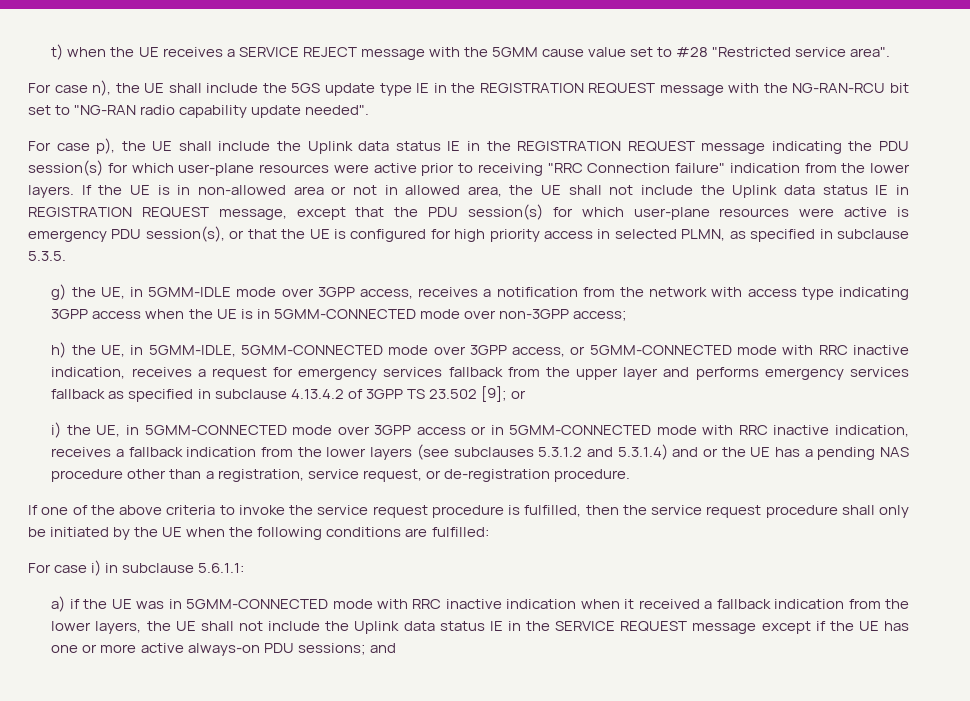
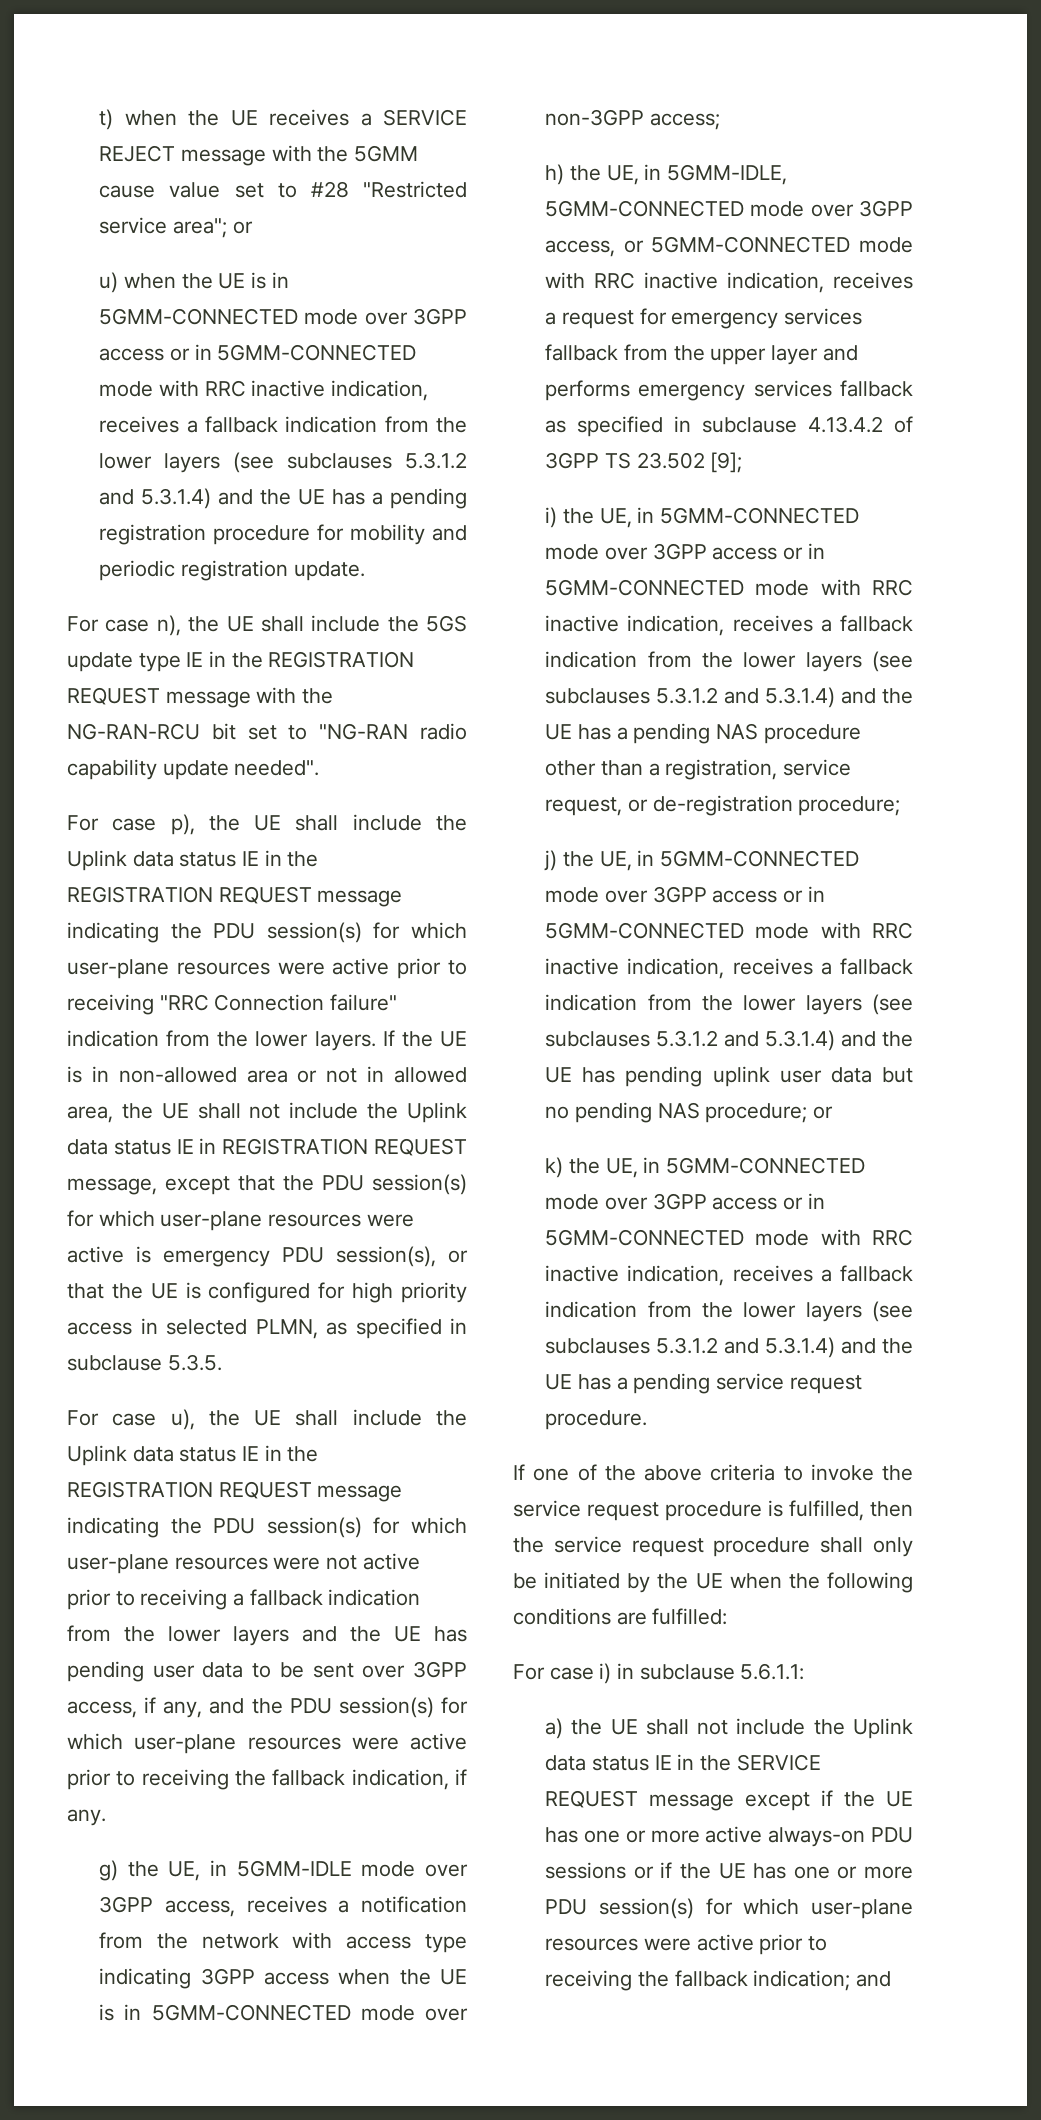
- t) when the UE receives a SERVICE REJECT message with the 5GMM cause value set to #28 "Restricted service area".
+ t) when the UE receives a SERVICE REJECT message with the 5GMM cause value set to #28 "Restricted service area"; or
+ u) when the UE is in 5GMM-CONNECTED mode over 3GPP access or in 5GMM-CONNECTED mode with RRC inactive indication, receives a fallback indication from the lower layers (see subclauses 5.3.1.2 and 5.3.1.4) and the UE has a pending registration procedure for mobility and periodic registration update.
+ For case u), the UE shall include the Uplink data status IE in the REGISTRATION REQUEST message indicating the PDU session(s) for which user-plane resources were not active prior to receiving a fallback indication from the lower layers and the UE has pending user data to be sent over 3GPP access, if any, and the PDU session(s) for which user-plane resources were active prior to receiving the fallback indication, if any.
- h) the UE, in 5GMM-IDLE, 5GMM-CONNECTED mode over 3GPP access, or 5GMM-CONNECTED mode with RRC inactive indication, receives a request for emergency services fallback from the upper layer and performs emergency services fallback as specified in subclause 4.13.4.2 of 3GPP TS 23.502 [9]; or
+ h) the UE, in 5GMM-IDLE, 5GMM-CONNECTED mode over 3GPP access, or 5GMM-CONNECTED mode with RRC inactive indication, receives a request for emergency services fallback from the upper layer and performs emergency services fallback as specified in subclause 4.13.4.2 of 3GPP TS 23.502 [9];
- i) the UE, in 5GMM-CONNECTED mode over 3GPP access or in 5GMM-CONNECTED mode with RRC inactive indication, receives a fallback indication from the lower layers (see subclauses 5.3.1.2 and 5.3.1.4) and or the UE has a pending NAS procedure other than a registration, service request, or de-registration procedure.
+ i) the UE, in 5GMM-CONNECTED mode over 3GPP access or in 5GMM-CONNECTED mode with RRC inactive indication, receives a fallback indication from the lower layers (see subclauses 5.3.1.2 and 5.3.1.4) and the UE has a pending NAS procedure other than a registration, service request, or de-registration procedure;
+ j) the UE, in 5GMM-CONNECTED mode over 3GPP access or in 5GMM-CONNECTED mode with RRC inactive indication, receives a fallback indication from the lower layers (see subclauses 5.3.1.2 and 5.3.1.4) and the UE has pending uplink user data but no pending NAS procedure; or
+ k) the UE, in 5GMM-CONNECTED mode over 3GPP access or in 5GMM-CONNECTED mode with RRC inactive indication, receives a fallback indication from the lower layers (see subclauses 5.3.1.2 and 5.3.1.4) and the UE has a pending service request procedure.
- a) if the UE was in 5GMM-CONNECTED mode with RRC inactive indication when it received a fallback indication from the lower layers, the UE shall not include the Uplink data status IE in the SERVICE REQUEST message except if the UE has one or more active always-on PDU sessions; and
+ a) the UE shall not include the Uplink data status IE in the SERVICE REQUEST message except if the UE has one or more active always-on PDU sessions or if the UE has one or more PDU session(s) for which user-plane resources were active prior to receiving the fallback indication; and

